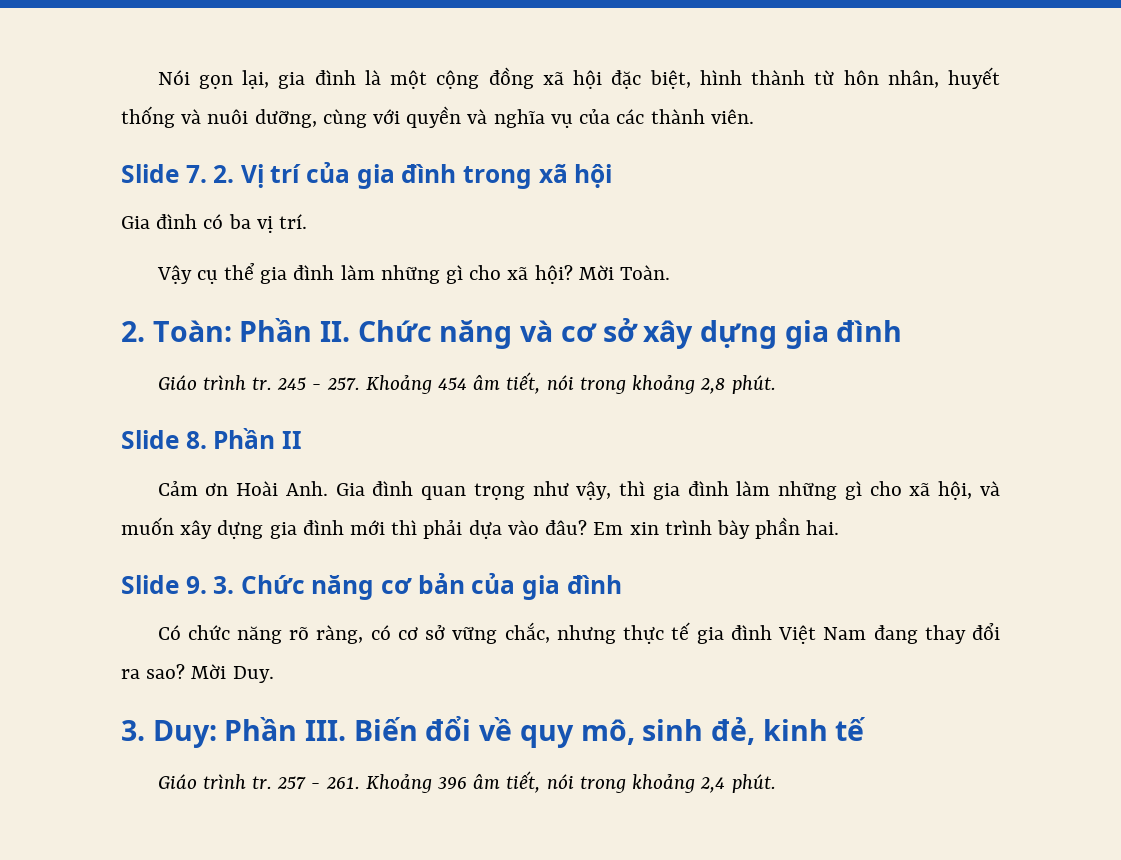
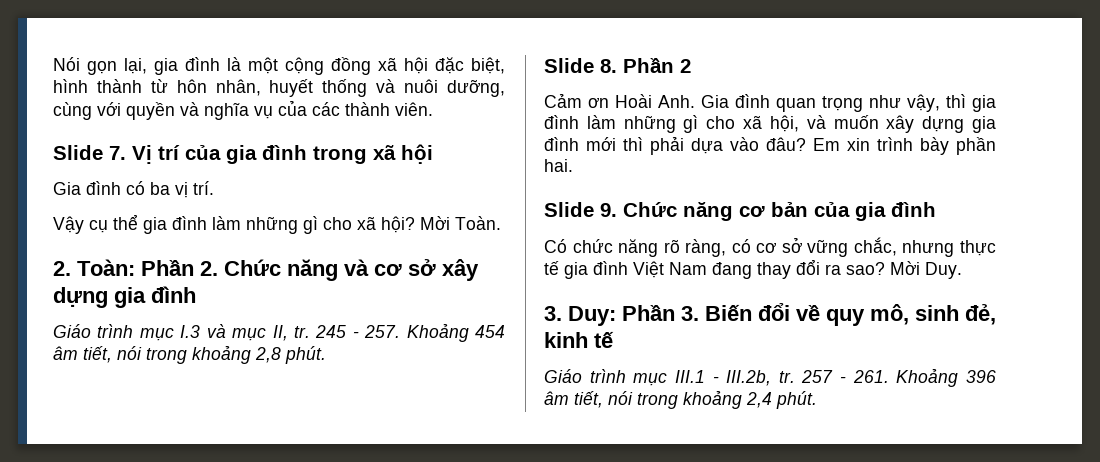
- Slide 7. 2. Vị trí của gia đình trong xã hội
+ Slide 7. Vị trí của gia đình trong xã hội
- 2. Toàn: Phần II. Chức năng và cơ sở xây dựng gia đình
- Giáo trình tr.
+ 2. Toàn: Phần 2. Chức năng và cơ sở xây dựng gia đình
+ Giáo trình mục I.3 và mục II, tr.
- Slide 8. Phần II
+ Slide 8. Phần 2
- Slide 9. 3. Chức năng cơ bản của gia đình
+ Slide 9. Chức năng cơ bản của gia đình
- 3. Duy: Phần III. Biến đổi về quy mô, sinh đẻ, kinh tế
- Giáo trình tr.
+ 3. Duy: Phần 3. Biến đổi về quy mô, sinh đẻ, kinh tế
+ Giáo trình mục III.1 - III.2b, tr.

